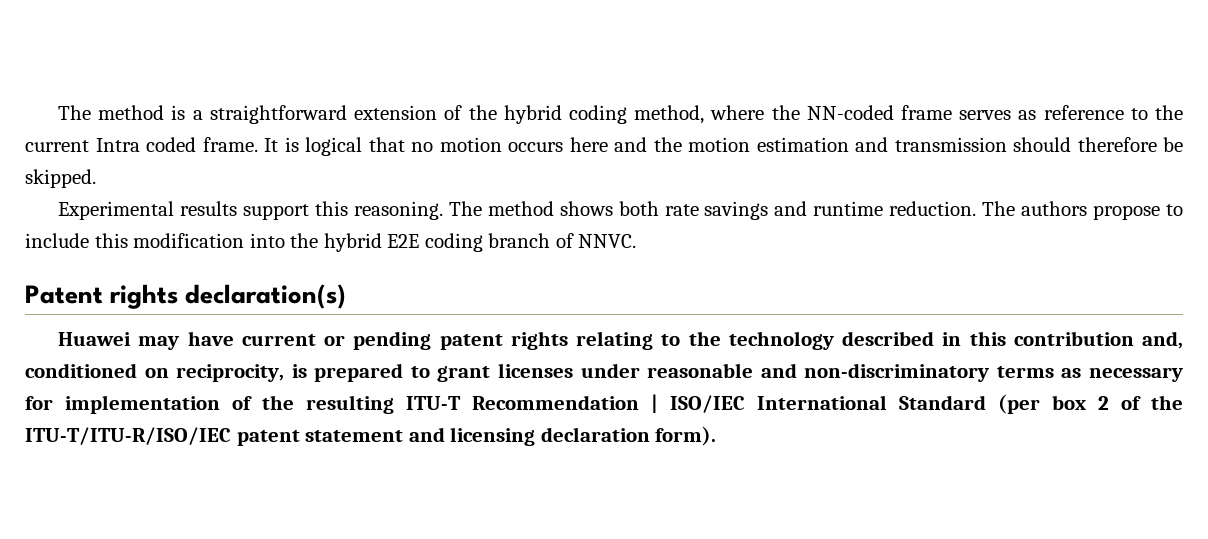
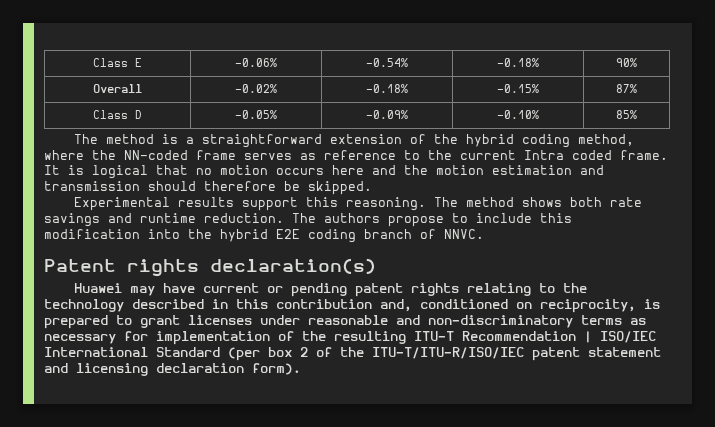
+ Class E | -0.06% | -0.54% | -0.18% | 90%
+ Overall | -0.02% | -0.18% | -0.15% | 87%
+ Class D | -0.05% | -0.09% | -0.10% | 85%

